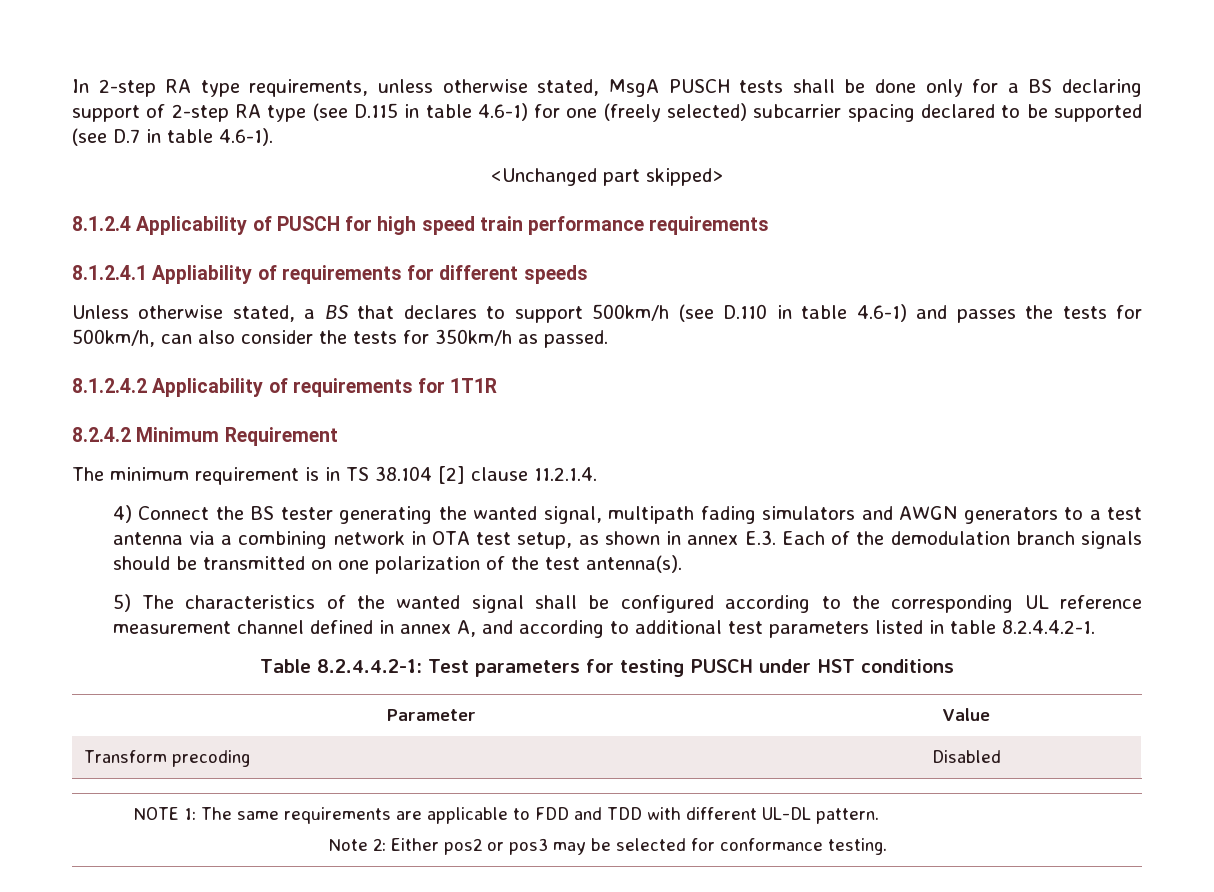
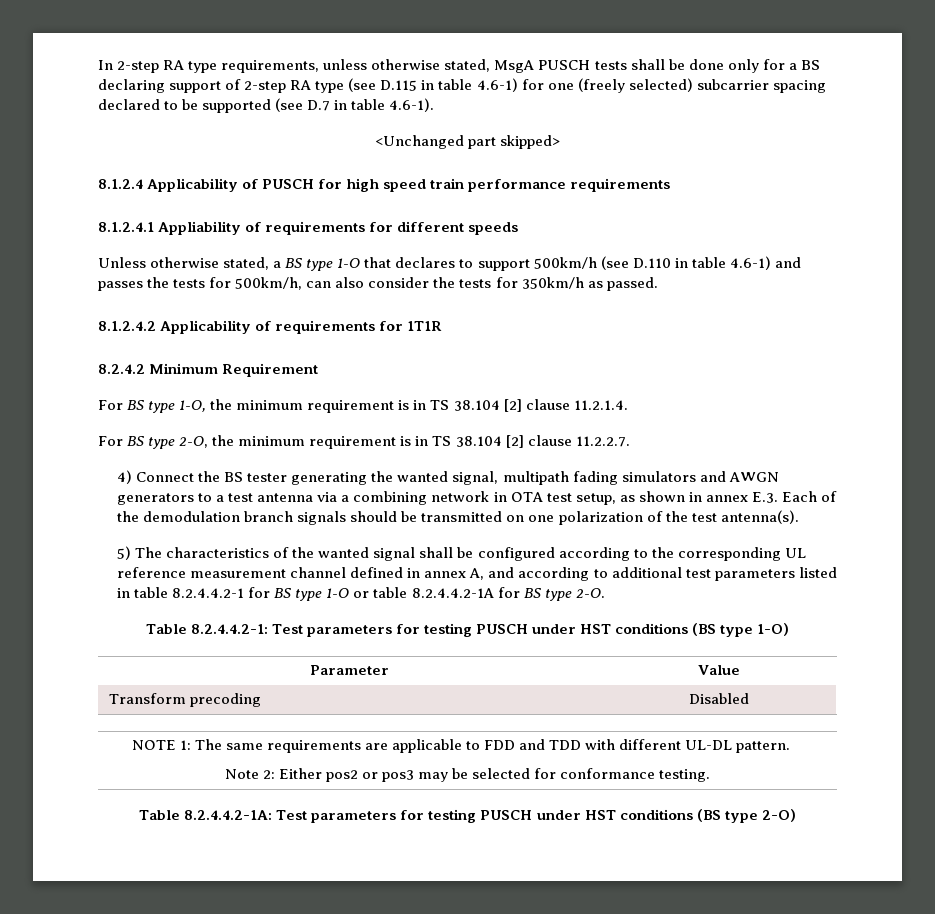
- Unless otherwise stated, a BS that declares to support 500km/h (see D.110 in table 4.6-1) and passes the tests for 500km/h, can also consider the tests for 350km/h as passed.
+ Unless otherwise stated, a BS type 1-O that declares to support 500km/h (see D.110 in table 4.6-1) and passes the tests for 500km/h, can also consider the tests for 350km/h as passed.
- The minimum requirement is in TS 38.104 [2] clause 11.2.1.4.
+ For BS type 1-O, the minimum requirement is in TS 38.104 [2] clause 11.2.1.4.
+ For BS type 2-O, the minimum requirement is in TS 38.104 [2] clause 11.2.2.7.
- 5) The characteristics of the wanted signal shall be configured according to the corresponding UL reference measurement channel defined in annex A, and according to additional test parameters listed in table 8.2.4.4.2-1.
+ 5) The characteristics of the wanted signal shall be configured according to the corresponding UL reference measurement channel defined in annex A, and according to additional test parameters listed in table 8.2.4.4.2-1 for BS type 1-O or table 8.2.4.4.2-1A for BS type 2-O.
- Table 8.2.4.4.2-1: Test parameters for testing PUSCH under HST conditions
+ Table 8.2.4.4.2-1: Test parameters for testing PUSCH under HST conditions (BS type 1-O)
+ Table 8.2.4.4.2-1A: Test parameters for testing PUSCH under HST conditions (BS type 2-O)

